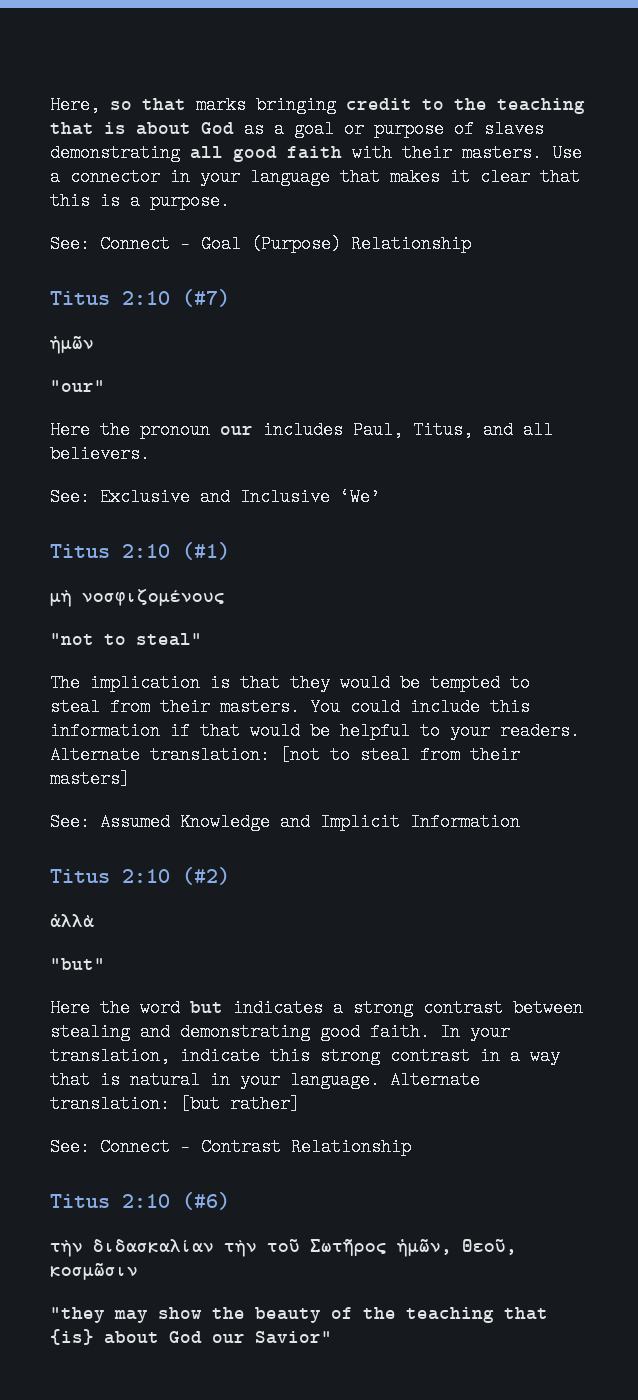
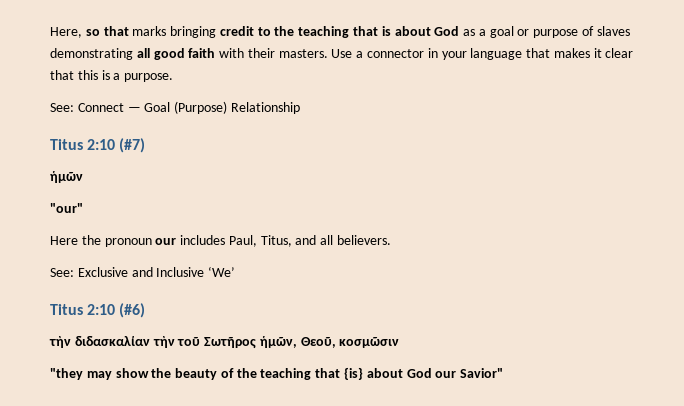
- Titus 2:10 (#1)
- μὴ νοσφιζομένους
- "not to steal"
- The implication is that they would be tempted to steal from their masters. You could include this information if that would be helpful to your readers. Alternate translation: [not to steal from their masters]
- See: Assumed Knowledge and Implicit Information
- Titus 2:10 (#2)
- ἀλλὰ
- "but"
- Here the word but indicates a strong contrast between stealing and demonstrating good faith. In your translation, indicate this strong contrast in a way that is natural in your language. Alternate translation: [but rather]
- See: Connect — Contrast Relationship

